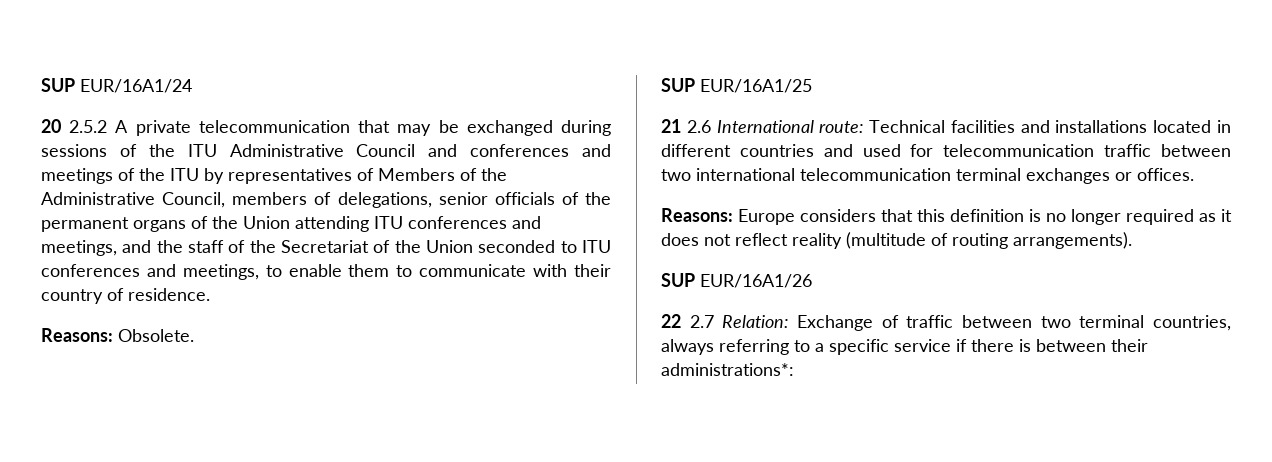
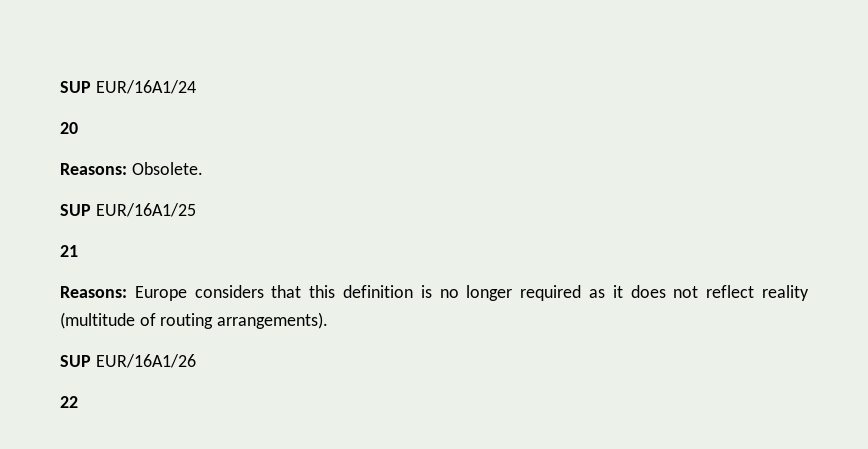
- 20 2.5.2 A private telecommunication that may be exchanged during sessions of the ITU Administrative Council and conferences and meetings of the ITU by representatives of Members of the Administrative Council, members of delegations, senior officials of the permanent organs of the Union attending ITU conferences and meetings, and the staff of the Secretariat of the Union seconded to ITU conferences and meetings, to enable them to communicate with their country of residence.
+ 20
- 21 2.6 International route: Technical facilities and installations located in different countries and used for telecommunication traffic between two international telecommunication terminal exchanges or offices.
+ 21
- 22 2.7 Relation: Exchange of traffic between two terminal countries, always referring to a specific service if there is between their administrations*:
+ 22

